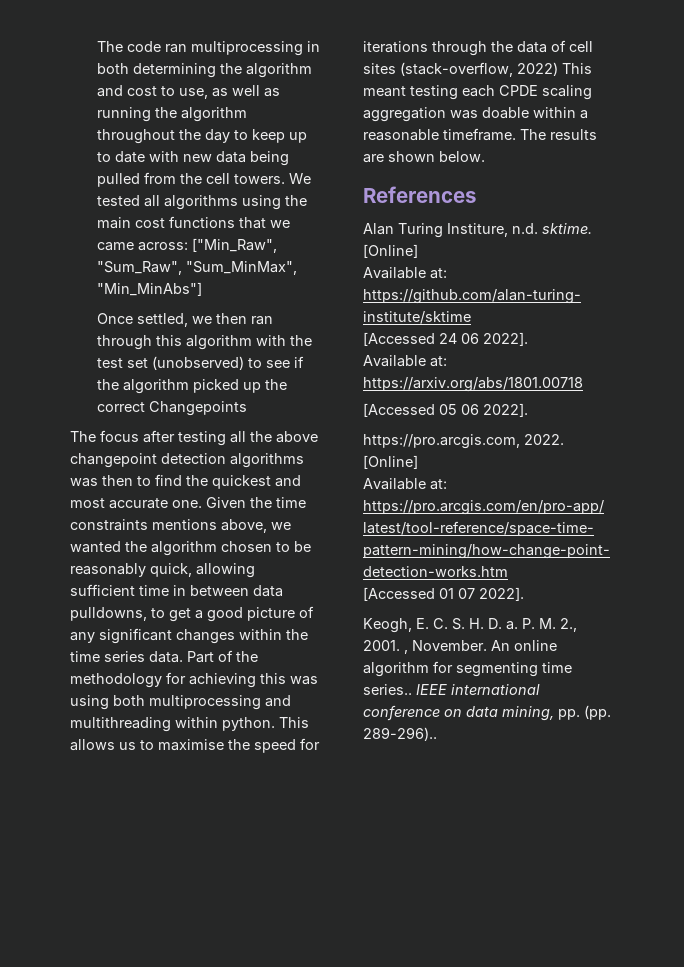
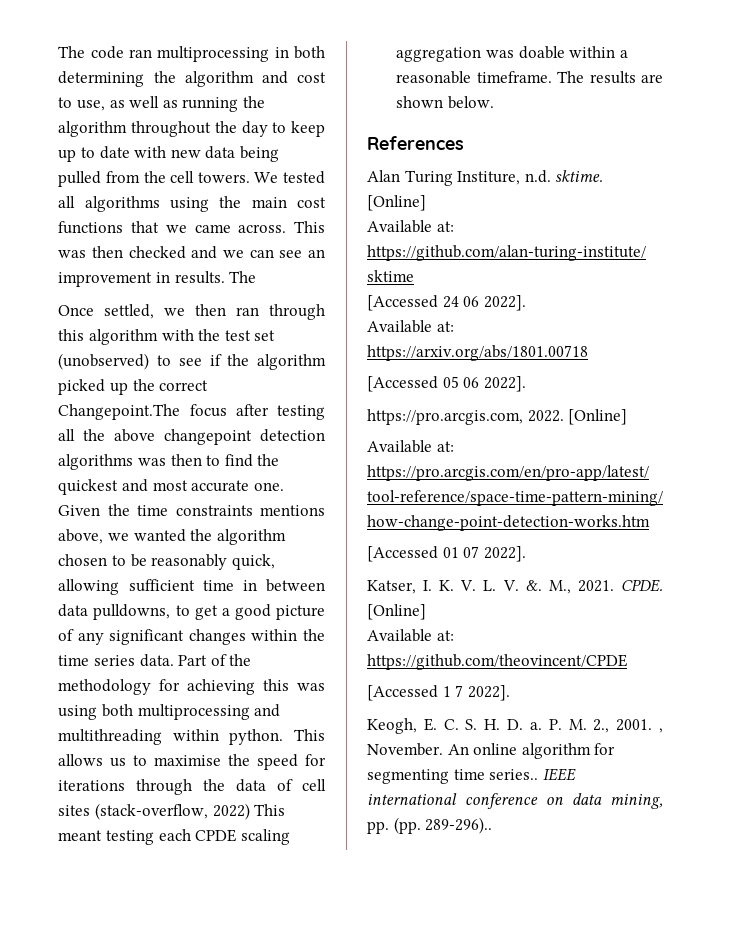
- We tested all algorithms using the main cost functions that we came across: ["Min_Raw", "Sum_Raw", "Sum_MinMax", "Min_MinAbs"]
+ We tested all algorithms using the main cost functions that we came across. This was then checked and we can see an improvement in results. The
- Once settled, we then ran through this algorithm with the test set (unobserved) to see if the algorithm picked up the correct Changepoints
- The focus after testing all the above changepoint detection algorithms was then to find the quickest and most accurate one.
+ Once settled, we then ran through this algorithm with the test set (unobserved) to see if the algorithm picked up the correct Changepoint.The focus after testing all the above changepoint detection algorithms was then to find the quickest and most accurate one.
+ Katser, I. K. V. L. V. &. M., 2021. CPDE. [Online]
+ Available at: https://github.com/theovincent/CPDE
+ [Accessed 1 7 2022].

